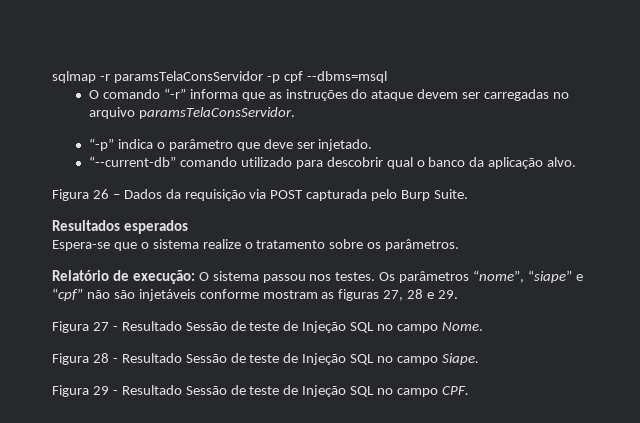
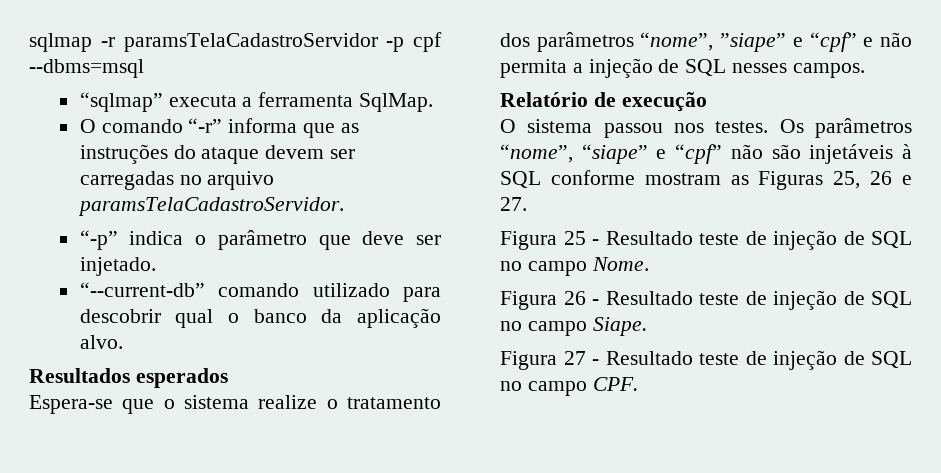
- sqlmap -r paramsTelaConsServidor -p cpf --dbms=msql
+ sqlmap -r paramsTelaCadastroServidor -p cpf --dbms=msql
+ “sqlmap” executa a ferramenta SqlMap.
- O comando “-r” informa que as instruções do ataque devem ser carregadas no arquivo paramsTelaConsServidor.
+ O comando “-r” informa que as instruções do ataque devem ser carregadas no arquivo paramsTelaCadastroServidor.
- Figura 26 – Dados da requisição via POST capturada pelo Burp Suite.
- Espera-se que o sistema realize o tratamento sobre os parâmetros.
+ Espera-se que o sistema realize o tratamento dos parâmetros “nome”, ”siape” e “cpf” e não permita a injeção de SQL nesses campos.
- Relatório de execução: O sistema passou nos testes.
+ Relatório de execução
+ O sistema passou nos testes.
- Os parâmetros “nome”, “siape” e “cpf” não são injetáveis conforme mostram as figuras 27, 28 e 29.
- Figura 27 - Resultado Sessão de teste de Injeção SQL no campo Nome.
+ Os parâmetros “nome”, “siape” e “cpf” não são injetáveis à SQL conforme mostram as Figuras 25, 26 e 27.
+ Figura 25 - Resultado teste de injeção de SQL no campo Nome.
- Figura 28 - Resultado Sessão de teste de Injeção SQL no campo Siape.
+ Figura 26 - Resultado teste de injeção de SQL no campo Siape.
- Figura 29 - Resultado Sessão de teste de Injeção SQL no campo CPF.
+ Figura 27 - Resultado teste de injeção de SQL no campo CPF.

